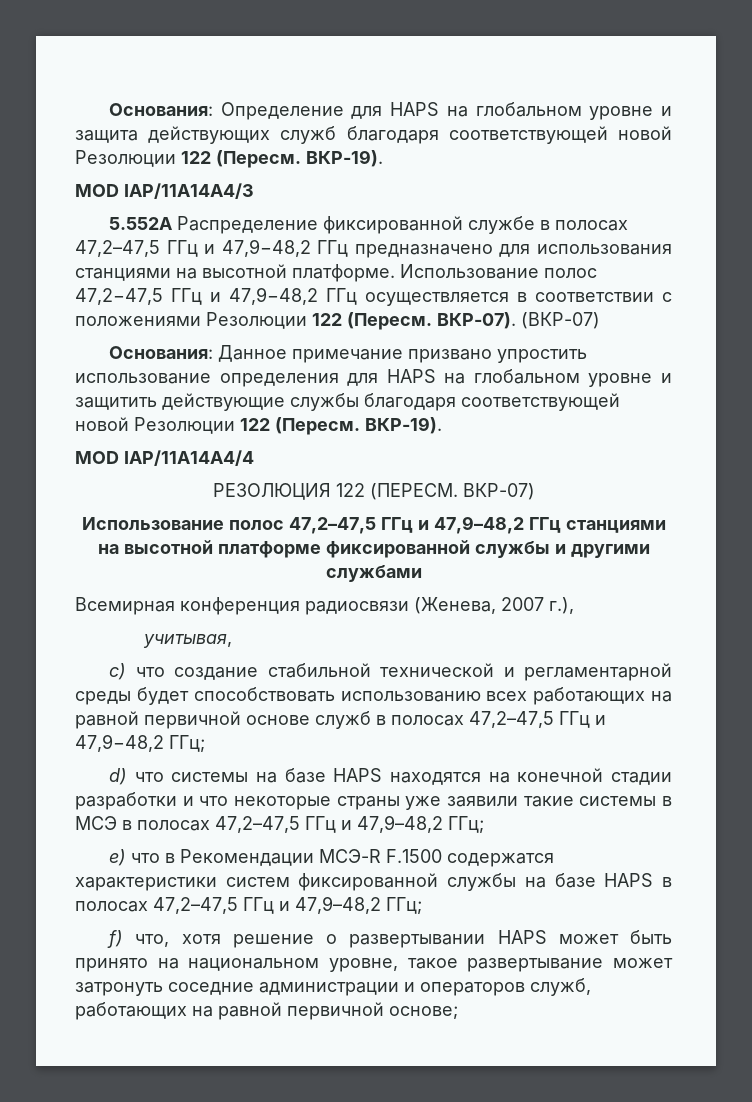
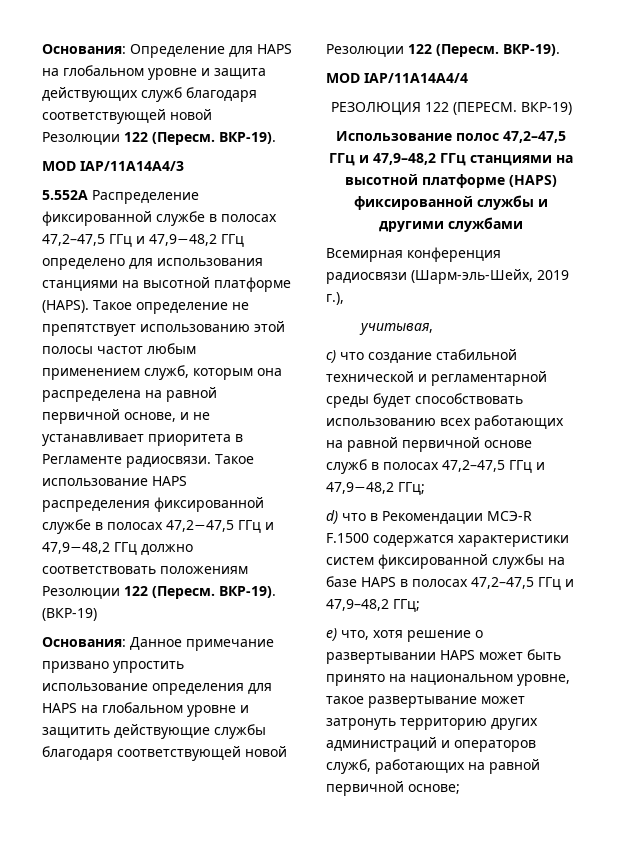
- 5.552A Распределение фиксированной службе в полосах 47,2–47,5 ГГц и 47,9−48,2 ГГц предназначено для использования станциями на высотной платформе. Использование полос 47,2−47,5 ГГц и 47,9−48,2 ГГц осуществляется в соответствии с положениями Резолюции 122 (Пересм. ВКР-07). (ВКР-07)
+ 5.552A Распределение фиксированной службе в полосах 47,2–47,5 ГГц и 47,9−48,2 ГГц определено для использования станциями на высотной платформе (HAPS). Такое определение не препятствует использованию этой полосы частот любым применением служб, которым она распределена на равной первичной основе, и не устанавливает приоритета в Регламенте радиосвязи. Такое использование HAPS распределения фиксированной службе в полосах 47,2−47,5 ГГц и 47,9−48,2 ГГц должно соответствовать положениям Резолюции 122 (Пересм. ВКР-19). (ВКР-19)
- ВКР-07)
+ ВКР-19)
- Использование полос 47,2–47,5 ГГц и 47,9–48,2 ГГц станциями на высотной платформе фиксированной службы и другими службами
+ Использование полос 47,2–47,5 ГГц и 47,9–48,2 ГГц станциями на высотной платформе (HAPS) фиксированной службы и другими службами
- Всемирная конференция радиосвязи (Женева, 2007 г.),
+ Всемирная конференция радиосвязи (Шарм-эль-Шейх, 2019 г.),
- d) что системы на базе HAPS находятся на конечной стадии разработки и что некоторые страны уже заявили такие системы в МСЭ в полосах 47,2–47,5 ГГц и 47,9–48,2 ГГц;
- e) что в Рекомендации МСЭ-R F.1500 содержатся характеристики систем фиксированной службы на базе HAPS в полосах 47,2–47,5 ГГц и 47,9–48,2 ГГц;
+ d) что в Рекомендации МСЭ-R F.1500 содержатся характеристики систем фиксированной службы на базе HAPS в полосах 47,2–47,5 ГГц и 47,9–48,2 ГГц;
- f) что, хотя решение о развертывании HAPS может быть принято на национальном уровне, такое развертывание может затронуть соседние администрации и операторов служб, работающих на равной первичной основе;
+ e) что, хотя решение о развертывании HAPS может быть принято на национальном уровне, такое развертывание может затронуть территорию других администраций и операторов служб, работающих на равной первичной основе;

